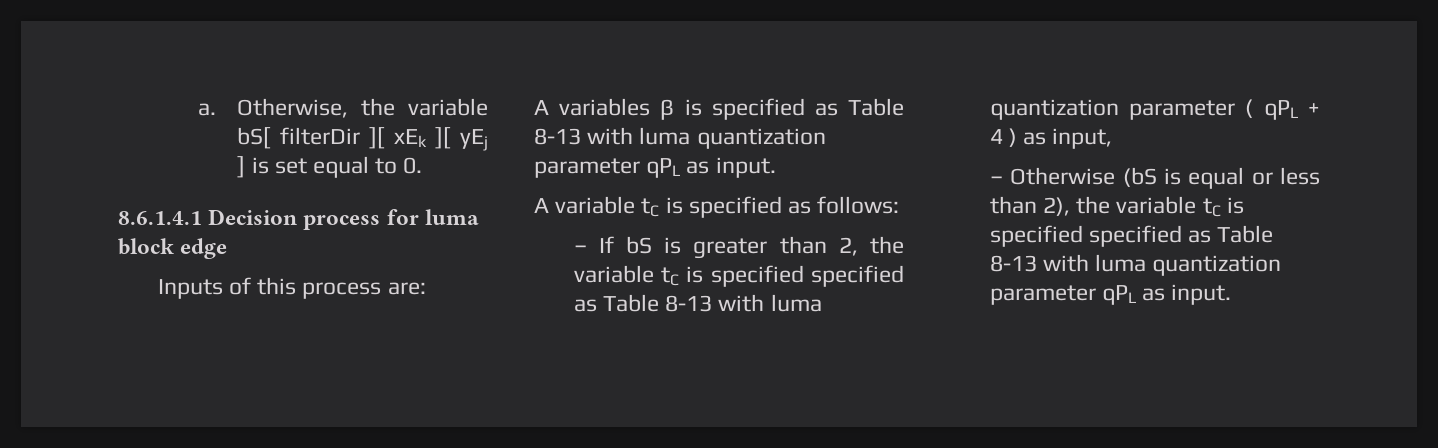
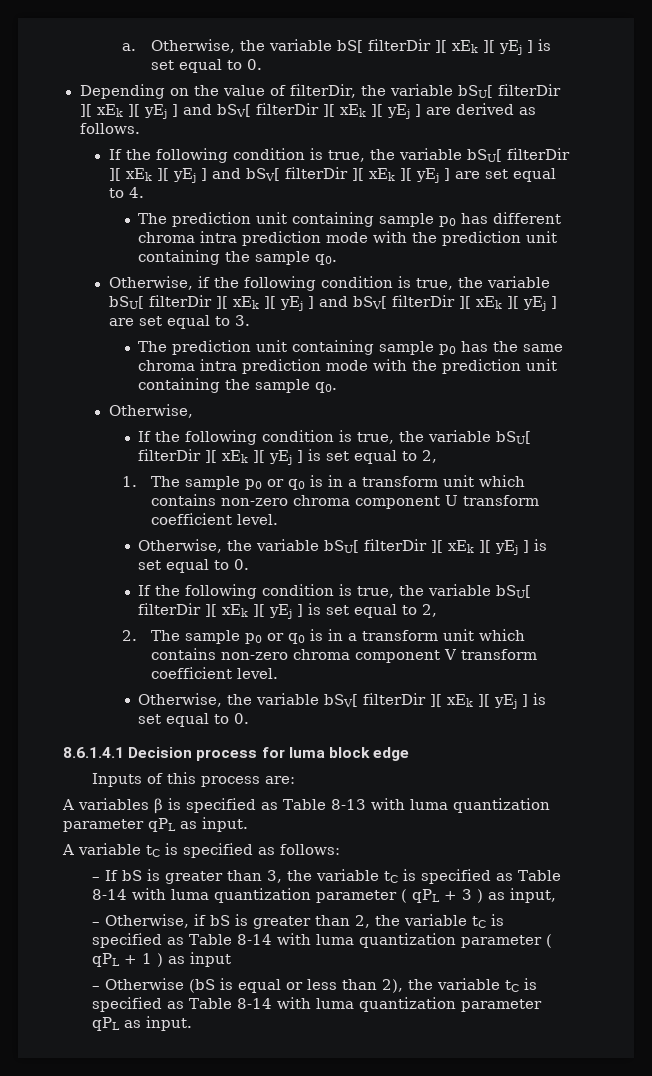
+ Depending on the value of filterDir, the variable bSU[ filterDir ][ xEk ][ yEj ] and bSV[ filterDir ][ xEk ][ yEj ] are derived as follows.
+ If the following condition is true, the variable bSU[ filterDir ][ xEk ][ yEj ] and bSV[ filterDir ][ xEk ][ yEj ] are set equal to 4.
+ The prediction unit containing sample p0 has different chroma intra prediction mode with the prediction unit containing the sample q0.
+ Otherwise, if the following condition is true, the variable bSU[ filterDir ][ xEk ][ yEj ] and bSV[ filterDir ][ xEk ][ yEj ] are set equal to 3.
+ The prediction unit containing sample p0 has the same chroma intra prediction mode with the prediction unit containing the sample q0.
+ Otherwise,
+ If the following condition is true, the variable bSU[ filterDir ][ xEk ][ yEj ] is set equal to 2,
+ 1. The sample p0 or q0 is in a transform unit which contains non-zero chroma component U transform coefficient level.
+ Otherwise, the variable bSU[ filterDir ][ xEk ][ yEj ] is set equal to 0.
+ If the following condition is true, the variable bSU[ filterDir ][ xEk ][ yEj ] is set equal to 2,
+ 2. The sample p0 or q0 is in a transform unit which contains non-zero chroma component V transform coefficient level.
+ Otherwise, the variable bSV[ filterDir ][ xEk ][ yEj ] is set equal to 0.
- – If bS is greater than 2, the variable tC is specified specified as Table 8-13 with luma quantization parameter ( qPL + 4 ) as input,
+ – If bS is greater than 3, the variable tC is specified as Table 8-14 with luma quantization parameter ( qPL + 3 ) as input,
+ – Otherwise, if bS is greater than 2, the variable tC is specified as Table 8-14 with luma quantization parameter ( qPL + 1 ) as input
- – Otherwise (bS is equal or less than 2), the variable tC is specified specified as Table 8-13 with luma quantization parameter qPL as input.
+ – Otherwise (bS is equal or less than 2), the variable tC is specified as Table 8-14 with luma quantization parameter qPL as input.

